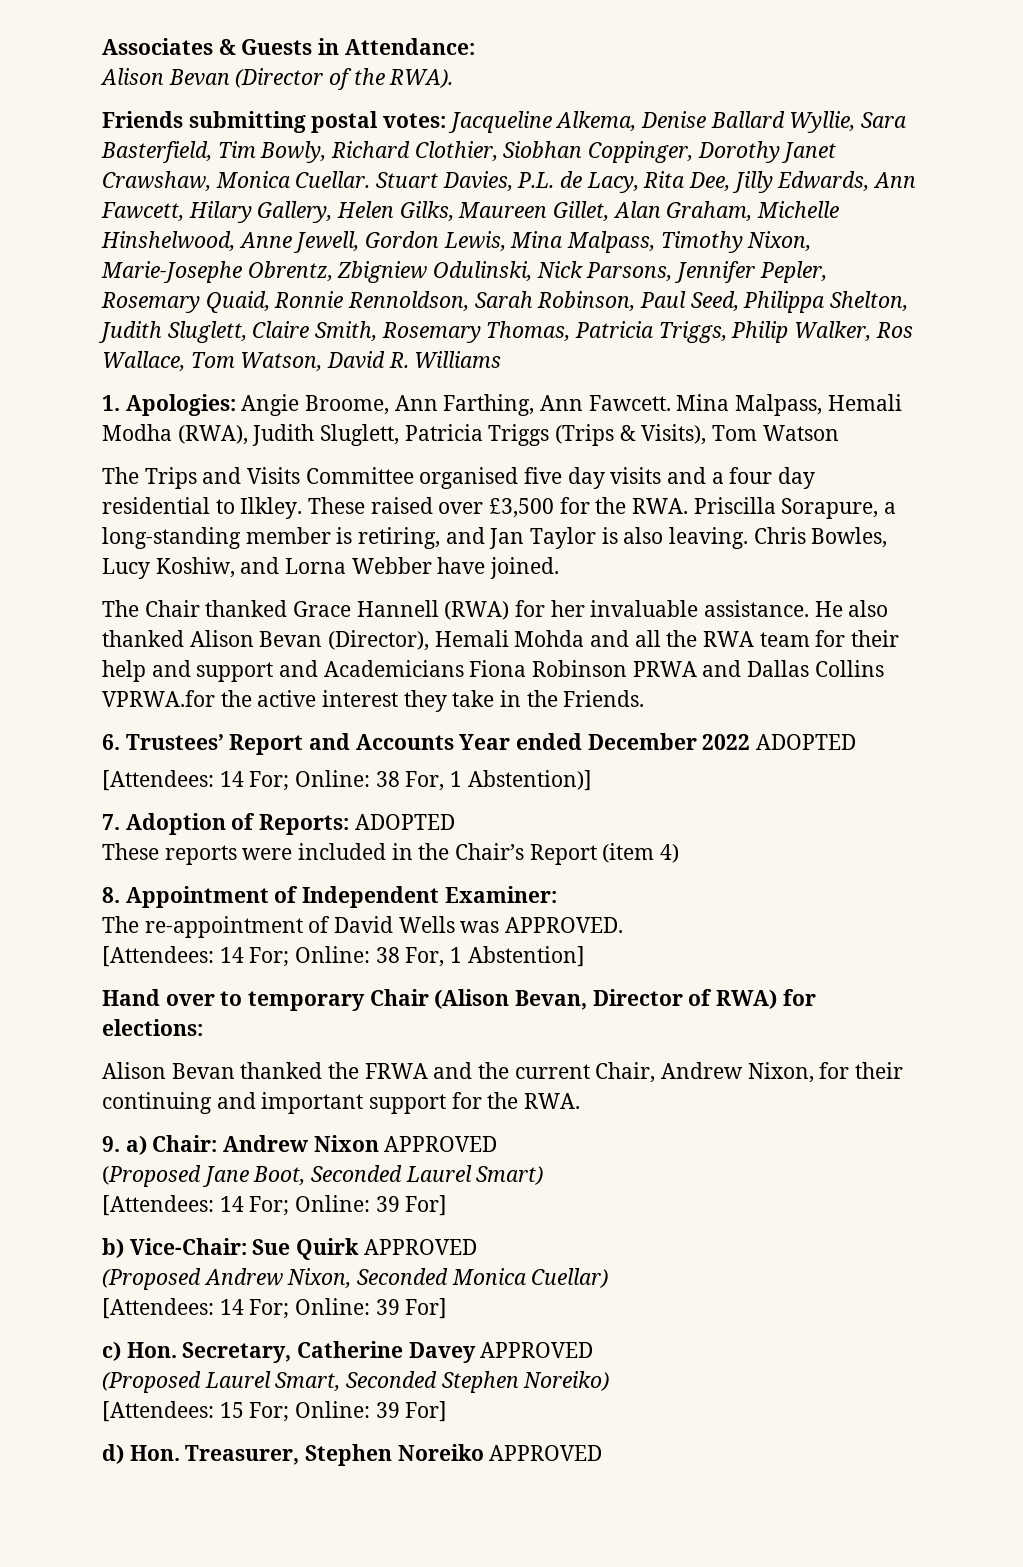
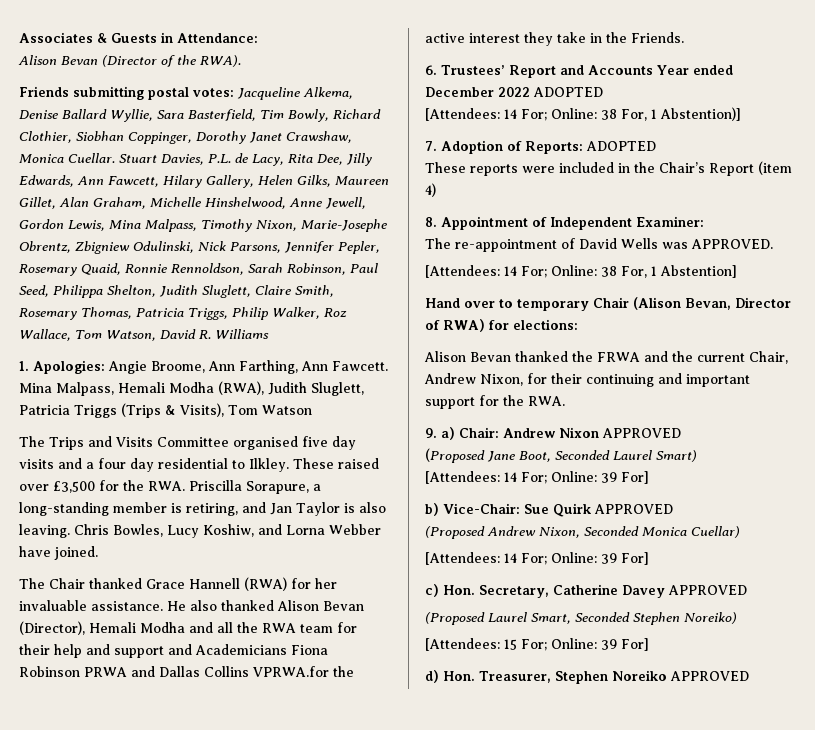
- Stuart Davies, P.L. de Lacy, Rita Dee, Jilly Edwards, Ann Fawcett, Hilary Gallery, Helen Gilks, Maureen Gillet, Alan Graham, Michelle Hinshelwood, Anne Jewell, Gordon Lewis, Mina Malpass, Timothy Nixon, Marie-Josephe Obrentz, Zbigniew Odulinski, Nick Parsons, Jennifer Pepler, Rosemary Quaid, Ronnie Rennoldson, Sarah Robinson, Paul Seed, Philippa Shelton, Judith Sluglett, Claire Smith, Rosemary Thomas, Patricia Triggs, Philip Walker, Ros Wallace, Tom Watson, David R. Williams
+ Stuart Davies, P.L. de Lacy, Rita Dee, Jilly Edwards, Ann Fawcett, Hilary Gallery, Helen Gilks, Maureen Gillet, Alan Graham, Michelle Hinshelwood, Anne Jewell, Gordon Lewis, Mina Malpass, Timothy Nixon, Marie-Josephe Obrentz, Zbigniew Odulinski, Nick Parsons, Jennifer Pepler, Rosemary Quaid, Ronnie Rennoldson, Sarah Robinson, Paul Seed, Philippa Shelton, Judith Sluglett, Claire Smith, Rosemary Thomas, Patricia Triggs, Philip Walker, Roz Wallace, Tom Watson, David R. Williams
- He also thanked Alison Bevan (Director), Hemali Mohda and all the RWA team for their help and support and Academicians Fiona Robinson PRWA and Dallas Collins VPRWA.for the active interest they take in the Friends.
+ He also thanked Alison Bevan (Director), Hemali Modha and all the RWA team for their help and support and Academicians Fiona Robinson PRWA and Dallas Collins VPRWA.for the active interest they take in the Friends.

